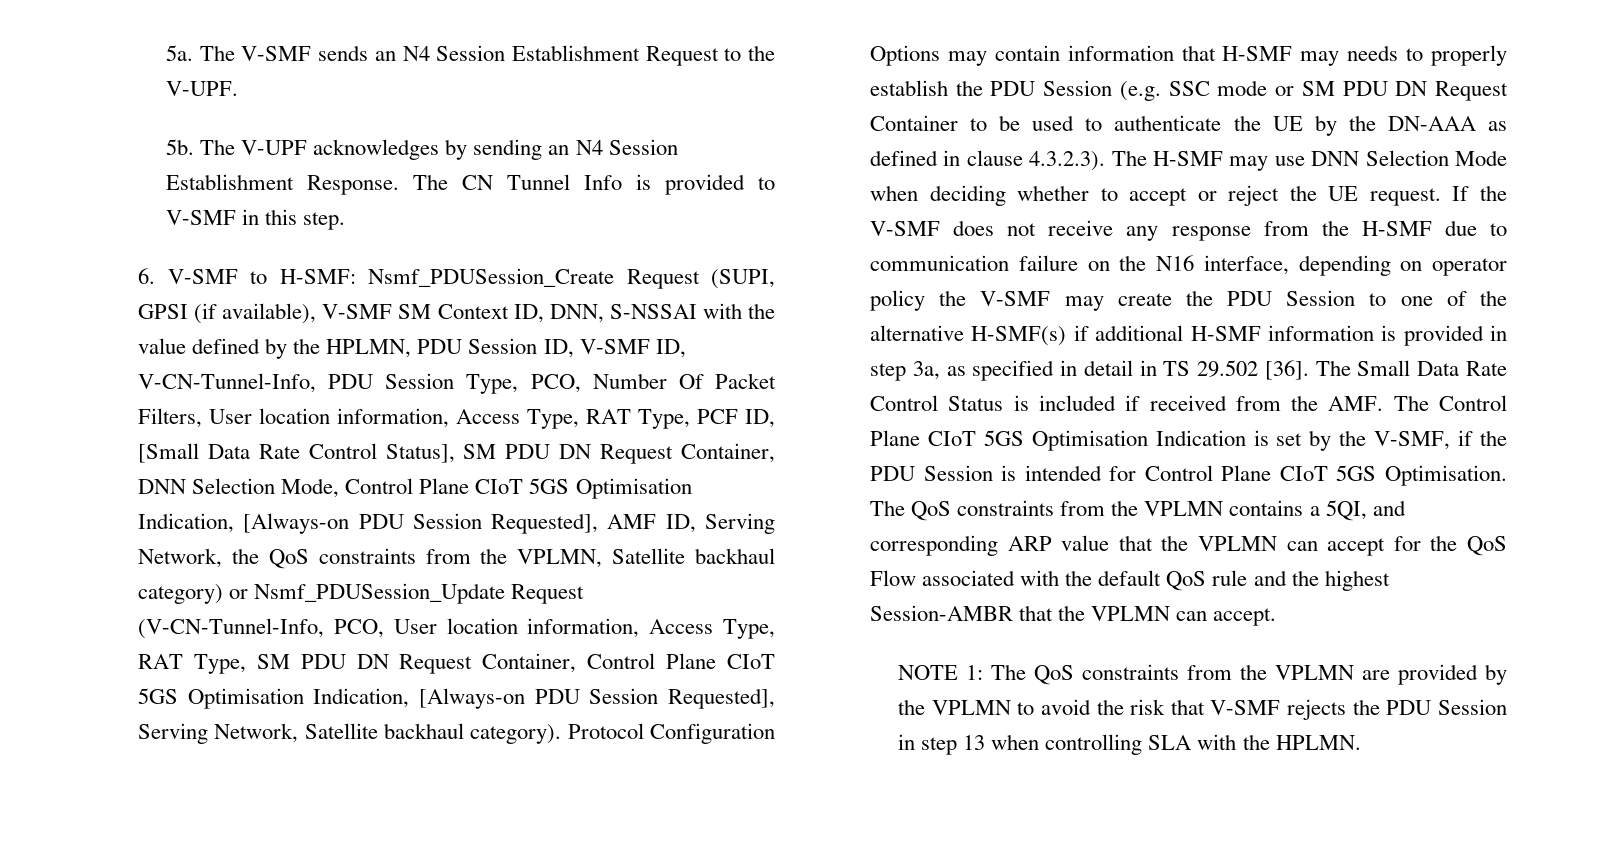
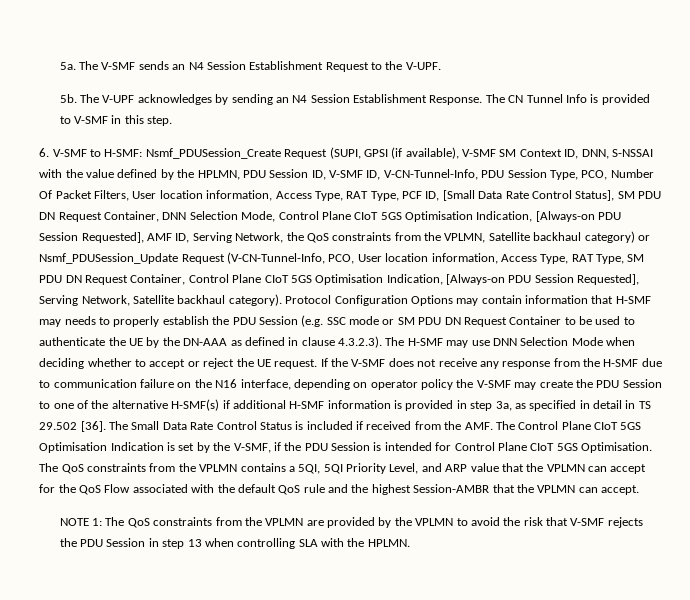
- The QoS constraints from the VPLMN contains a 5QI, and corresponding ARP value that the VPLMN can accept for the QoS Flow associated with the default QoS rule and the highest Session-AMBR that the VPLMN can accept.
+ The QoS constraints from the VPLMN contains a 5QI, 5QI Priority Level, and ARP value that the VPLMN can accept for the QoS Flow associated with the default QoS rule and the highest Session-AMBR that the VPLMN can accept.

